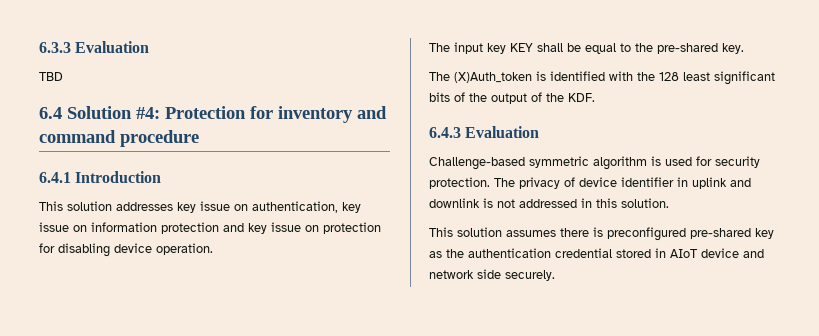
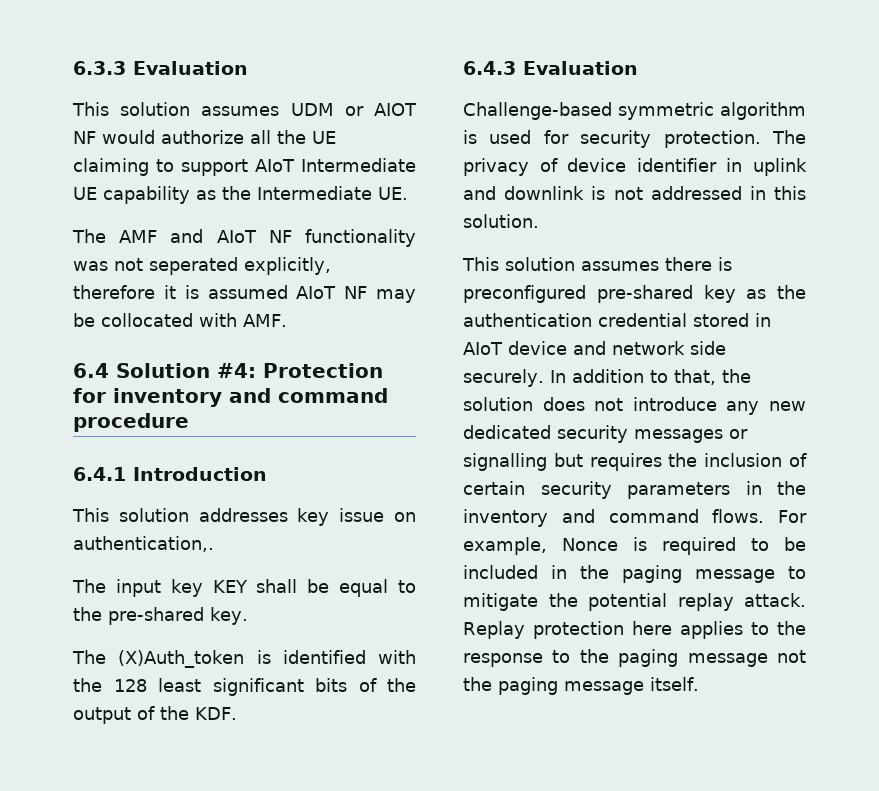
- TBD
+ This solution assumes UDM or AIOT NF would authorize all the UE claiming to support AIoT Intermediate UE capability as the Intermediate UE.
+ The AMF and AIoT NF functionality was not seperated explicitly, therefore it is assumed AIoT NF may be collocated with AMF.
- This solution addresses key issue on authentication, key issue on information protection and key issue on protection for disabling device operation.
+ This solution addresses key issue on authentication,.
+ In addition to that, the solution does not introduce any new dedicated security messages or signalling but requires the inclusion of certain security parameters in the inventory and command flows. For example, Nonce is required to be included in the paging message to mitigate the potential replay attack. Replay protection here applies to the response to the paging message not the paging message itself.

